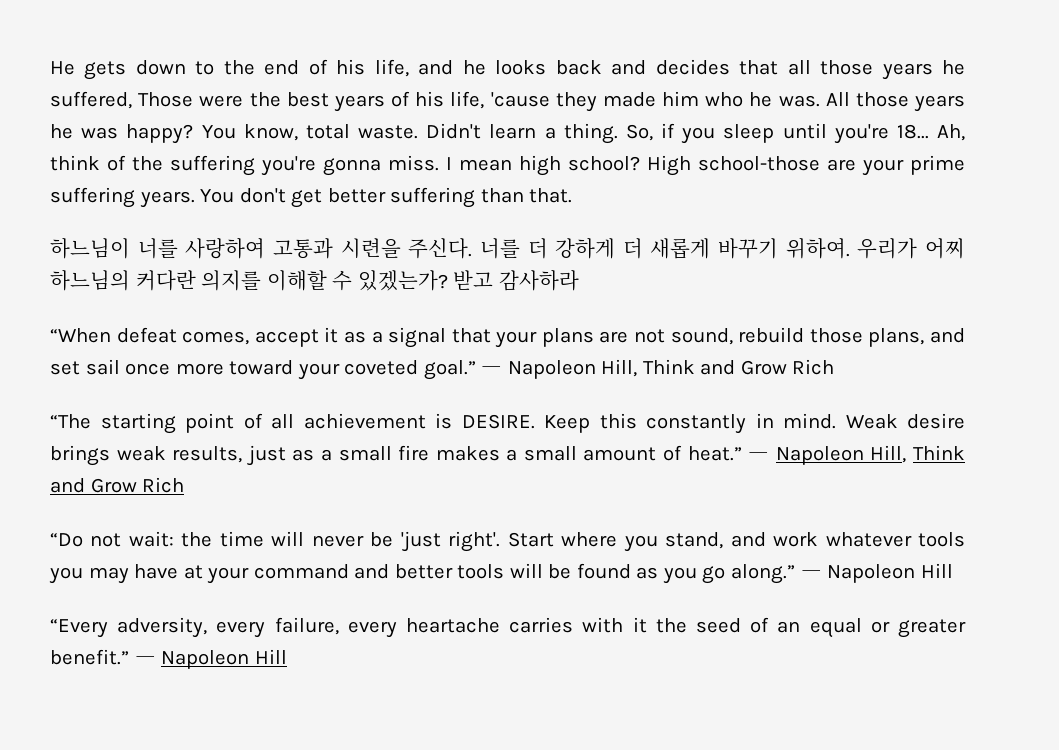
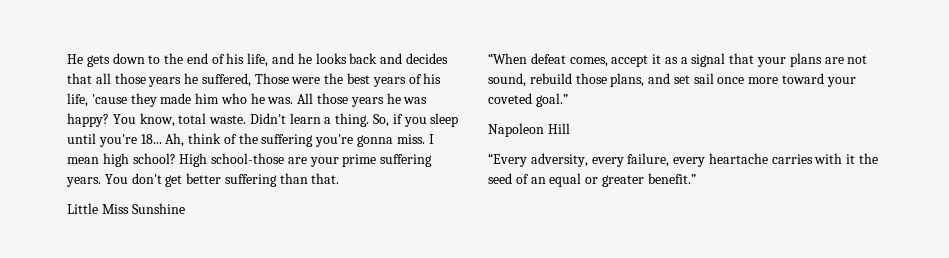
- 하느님이 너를 사랑하여 고통과 시련을 주신다. 너를 더 강하게 더 새롭게 바꾸기 위하여. 우리가 어찌 하느님의 커다란 의지를 이해할 수 있겠는가? 받고 감사하라
+ Little Miss Sunshine
- “When defeat comes, accept it as a signal that your plans are not sound, rebuild those plans, and set sail once more toward your coveted goal.” ― Napoleon Hill, Think and Grow Rich
- “The starting point of all achievement is DESIRE. Keep this constantly in mind. Weak desire brings weak results, just as a small fire makes a small amount of heat.” ― Napoleon Hill, Think and Grow Rich
- “Do not wait: the time will never be 'just right'. Start where you stand, and work whatever tools you may have at your command and better tools will be found as you go along.” ― Napoleon Hill
+ “When defeat comes, accept it as a signal that your plans are not sound, rebuild those plans, and set sail once more toward your coveted goal.”
+ Napoleon Hill
- “Every adversity, every failure, every heartache carries with it the seed of an equal or greater benefit.” ― Napoleon Hill
+ “Every adversity, every failure, every heartache carries with it the seed of an equal or greater benefit.”

